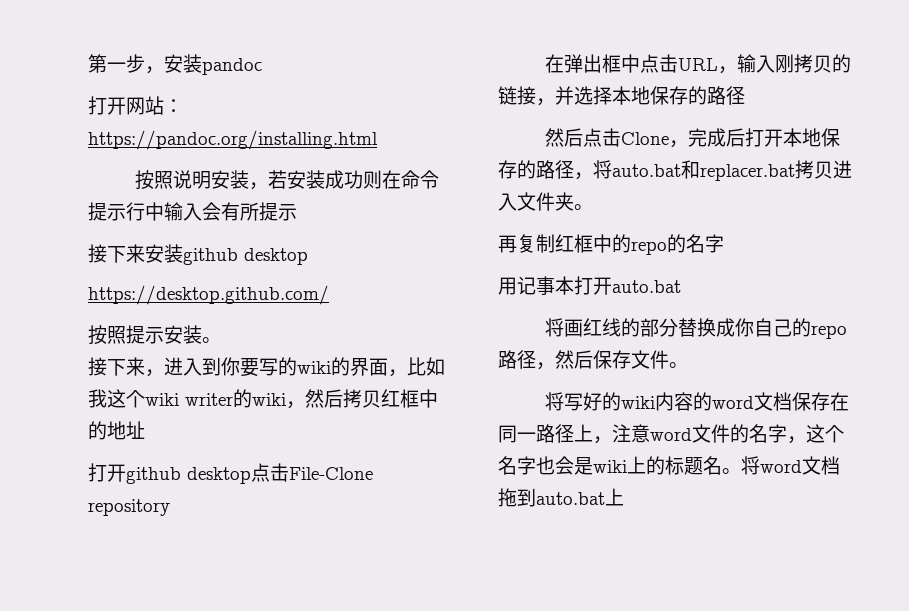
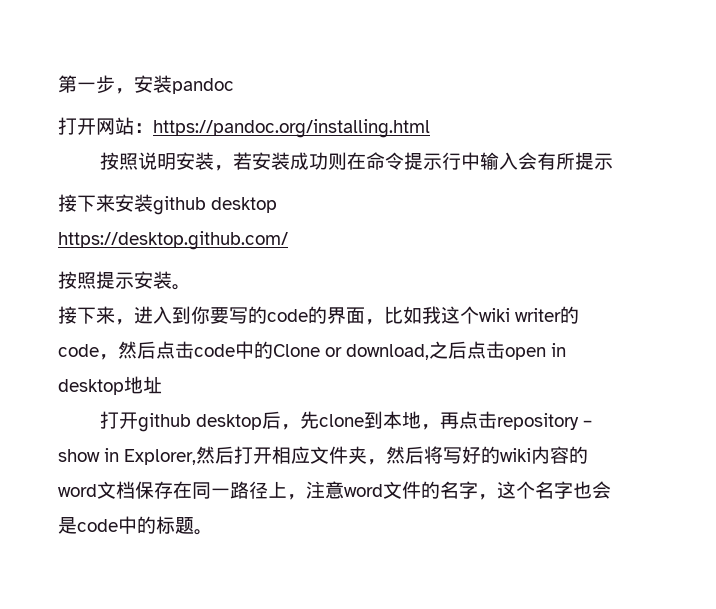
- 接下来，进入到你要写的wiki的界面，比如我这个wiki writer的wiki，然后拷贝红框中的地址
- 打开github desktop点击File-Clone repository
- 在弹出框中点击URL，输入刚拷贝的链接，并选择本地保存的路径
- 然后点击Clone，完成后打开本地保存的路径，将auto.bat和replacer.bat拷贝进入文件夹。
- 再复制红框中的repo的名字
- 用记事本打开auto.bat
- 将画红线的部分替换成你自己的repo路径，然后保存文件。
- 将写好的wiki内容的word文档保存在同一路径上，注意word文件的名字，这个名字也会是wiki上的标题名。将word文档拖到auto.bat上
+ 接下来，进入到你要写的code的界面，比如我这个wiki writer的code，然后点击code中的Clone or download,之后点击open in desktop地址
+ 打开github desktop后，先clone到本地，再点击repository – show in Explorer,然后打开相应文件夹，然后将写好的wiki内容的word文档保存在同一路径上，注意word文件的名字，这个名字也会是code中的标题。

